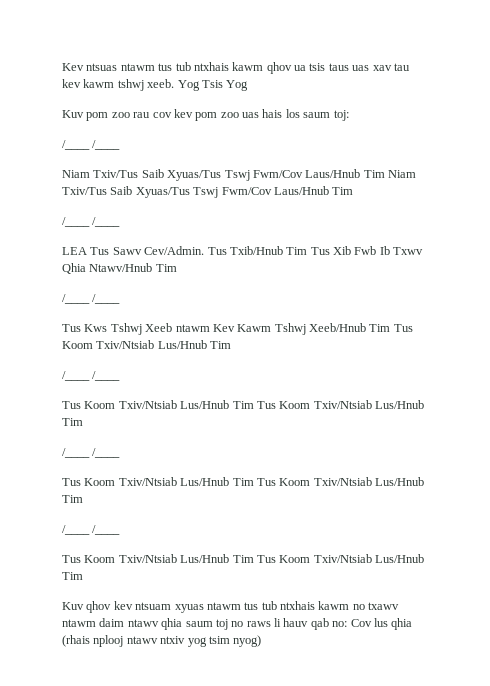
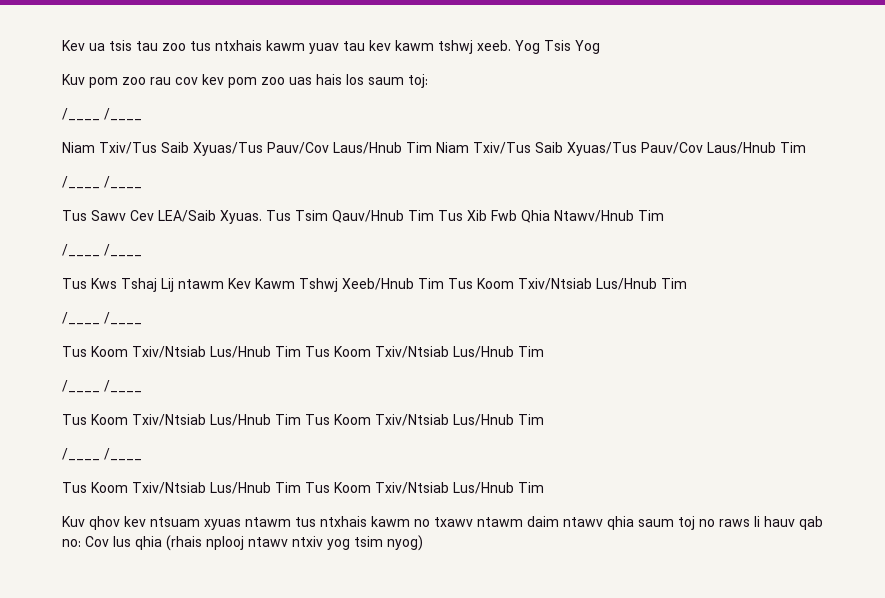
- Kev ntsuas ntawm tus tub ntxhais kawm qhov ua tsis taus uas xav tau kev kawm tshwj xeeb.
+ Kev ua tsis tau zoo tus ntxhais kawm yuav tau kev kawm tshwj xeeb.
- Niam Txiv/Tus Saib Xyuas/Tus Tswj Fwm/Cov Laus/Hnub Tim Niam Txiv/Tus Saib Xyuas/Tus Tswj Fwm/Cov Laus/Hnub Tim
+ Niam Txiv/Tus Saib Xyuas/Tus Pauv/Cov Laus/Hnub Tim Niam Txiv/Tus Saib Xyuas/Tus Pauv/Cov Laus/Hnub Tim
- LEA Tus Sawv Cev/Admin. Tus Txib/Hnub Tim Tus Xib Fwb Ib Txwv Qhia Ntawv/Hnub Tim
+ Tus Sawv Cev LEA/Saib Xyuas. Tus Tsim Qauv/Hnub Tim Tus Xib Fwb Qhia Ntawv/Hnub Tim
- Tus Kws Tshwj Xeeb ntawm Kev Kawm Tshwj Xeeb/Hnub Tim Tus Koom Txiv/Ntsiab Lus/Hnub Tim
+ Tus Kws Tshaj Lij ntawm Kev Kawm Tshwj Xeeb/Hnub Tim Tus Koom Txiv/Ntsiab Lus/Hnub Tim
- Kuv qhov kev ntsuam xyuas ntawm tus tub ntxhais kawm no txawv ntawm daim ntawv qhia saum toj no raws li hauv qab no: Cov lus qhia (rhais nplooj ntawv ntxiv yog tsim nyog)
+ Kuv qhov kev ntsuam xyuas ntawm tus ntxhais kawm no txawv ntawm daim ntawv qhia saum toj no raws li hauv qab no: Cov lus qhia (rhais nplooj ntawv ntxiv yog tsim nyog)

